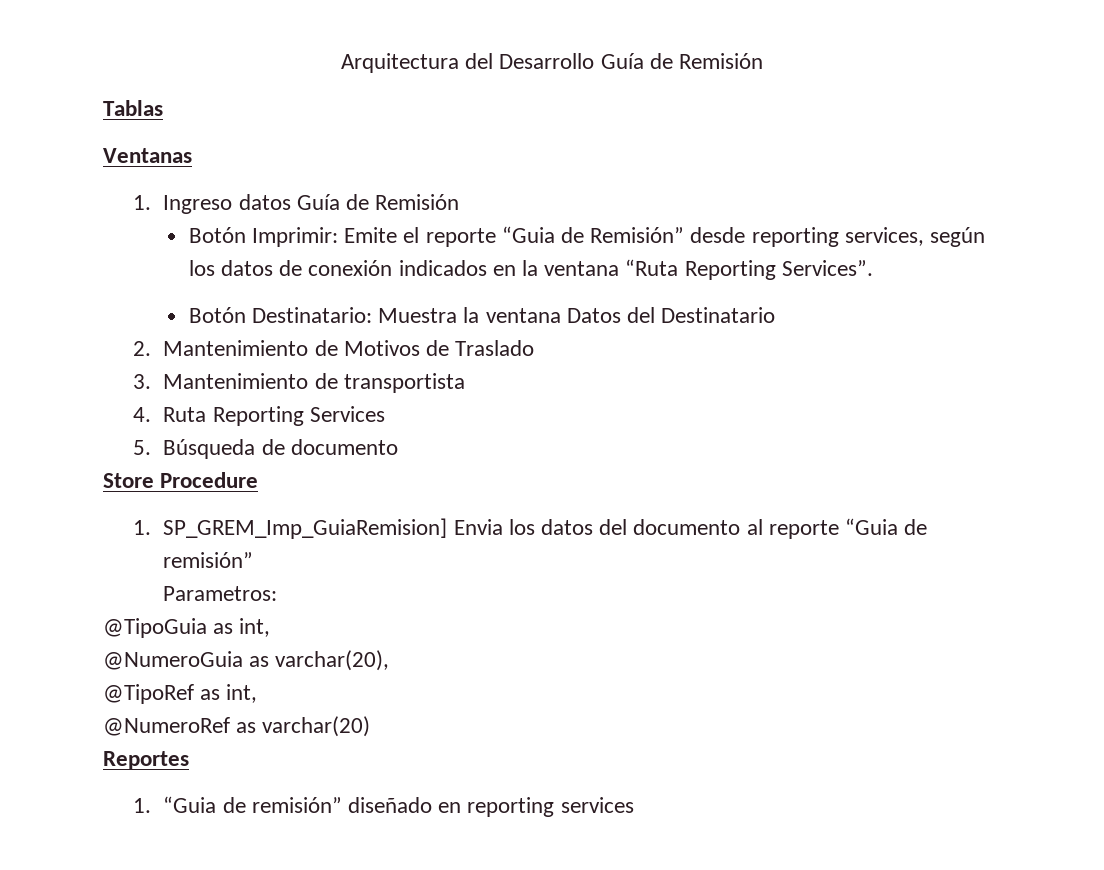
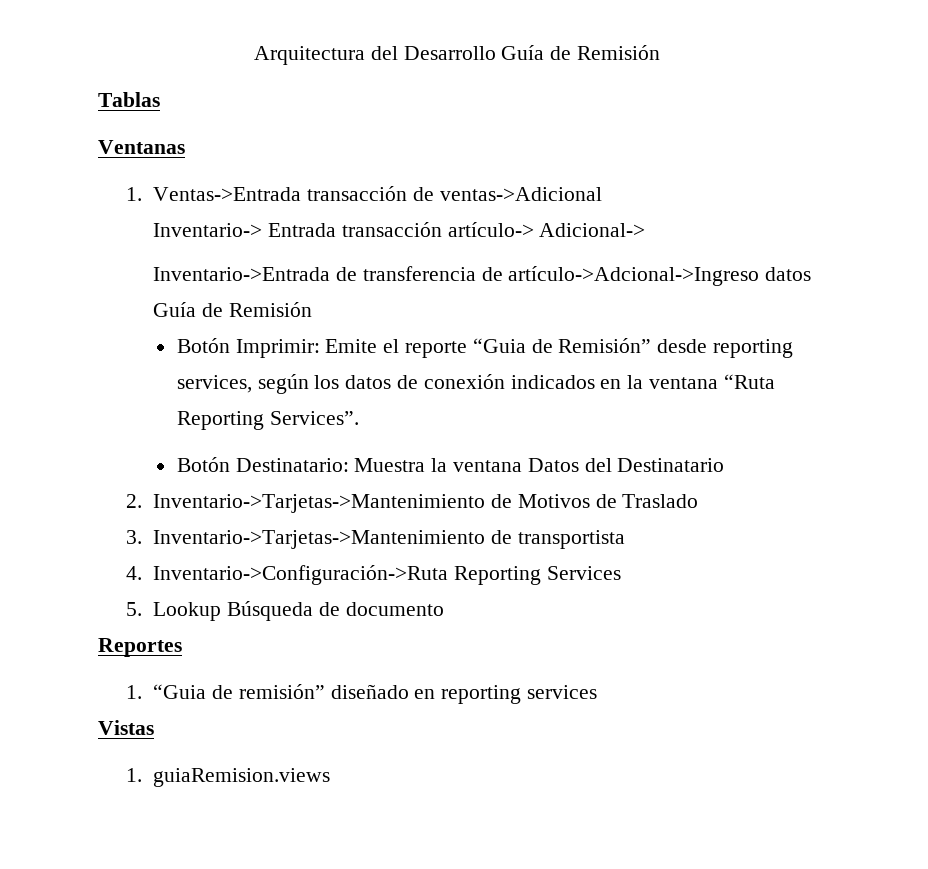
- 1. Ingreso datos Guía de Remisión
+ 1. Ventas->Entrada transacción de ventas->Adicional
+ Inventario-> Entrada transacción artículo-> Adicional->
+ Inventario->Entrada de transferencia de artículo->Adcional->Ingreso datos Guía de Remisión
- 2. Mantenimiento de Motivos de Traslado
+ 2. Inventario->Tarjetas->Mantenimiento de Motivos de Traslado
- 3. Mantenimiento de transportista
+ 3. Inventario->Tarjetas->Mantenimiento de transportista
- 4. Ruta Reporting Services
+ 4. Inventario->Configuración->Ruta Reporting Services
- 5. Búsqueda de documento
+ 5. Lookup Búsqueda de documento
- Store Procedure
- 1. SP_GREM_Imp_GuiaRemision] Envia los datos del documento al reporte “Guia de remisión”
- Parametros:
- @TipoGuia as int,
- @NumeroGuia as varchar(20),
- @TipoRef as int,
- @NumeroRef as varchar(20)
+ Vistas
+ 1. guiaRemision.views

